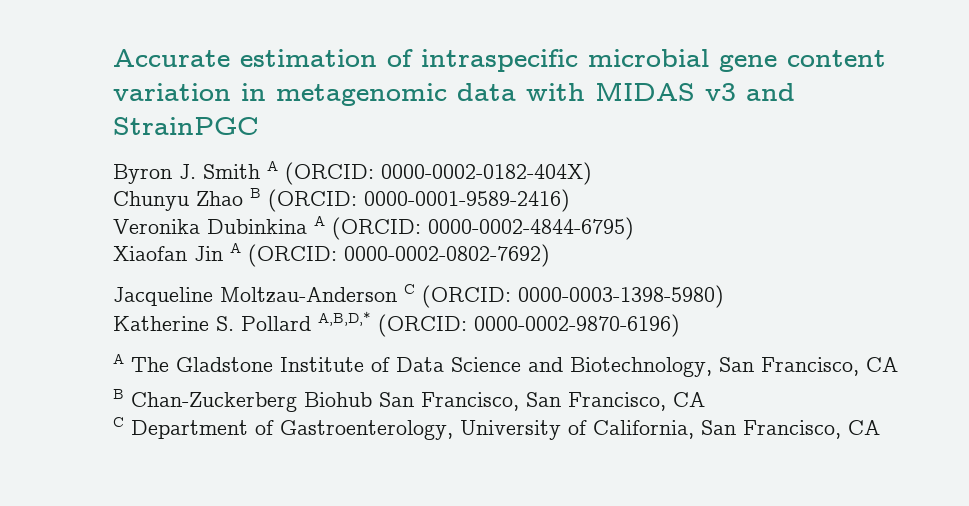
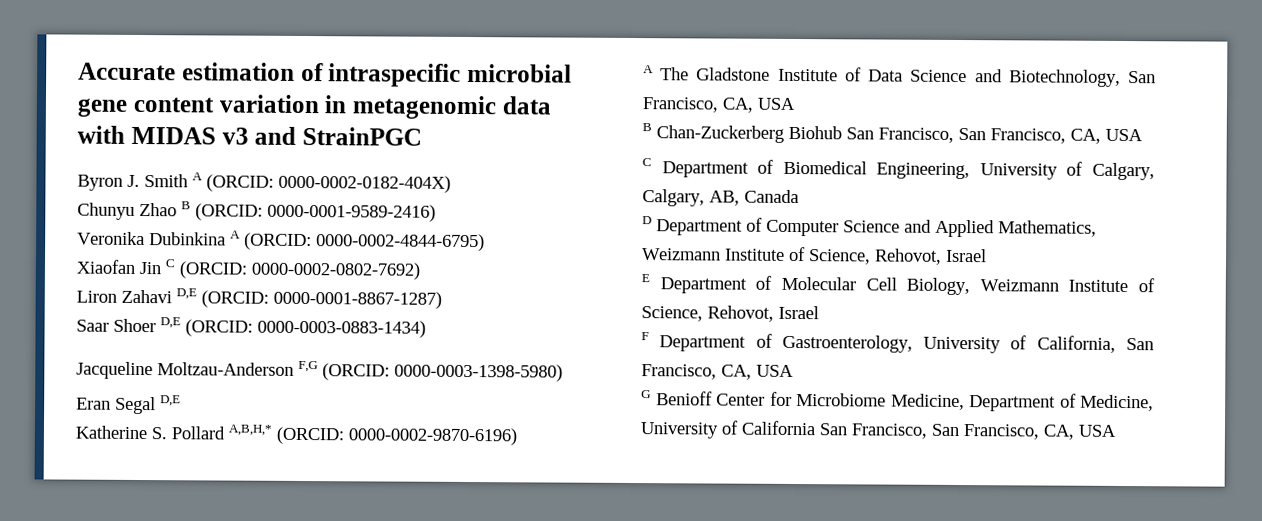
- Xiaofan Jin A (ORCID: 0000-0002-0802-7692)
+ Xiaofan Jin C (ORCID: 0000-0002-0802-7692)
+ Liron Zahavi D,E (ORCID: 0000-0001-8867-1287)
+ Saar Shoer D,E (ORCID: 0000-0003-0883-1434)
- Jacqueline Moltzau-Anderson C (ORCID: 0000-0003-1398-5980)
+ Jacqueline Moltzau-Anderson F,G (ORCID: 0000-0003-1398-5980)
+ Eran Segal D,E
- Katherine S. Pollard A,B,D,* (ORCID: 0000-0002-9870-6196)
+ Katherine S. Pollard A,B,H,* (ORCID: 0000-0002-9870-6196)
- A The Gladstone Institute of Data Science and Biotechnology, San Francisco, CA
+ A The Gladstone Institute of Data Science and Biotechnology, San Francisco, CA, USA
- B Chan-Zuckerberg Biohub San Francisco, San Francisco, CA
+ B Chan-Zuckerberg Biohub San Francisco, San Francisco, CA, USA
- C Department of Gastroenterology, University of California, San Francisco, CA
+ C Department of Biomedical Engineering, University of Calgary, Calgary, AB, Canada
+ D Department of Computer Science and Applied Mathematics, Weizmann Institute of Science, Rehovot, Israel
+ E Department of Molecular Cell Biology, Weizmann Institute of Science, Rehovot, Israel
+ F Department of Gastroenterology, University of California, San Francisco, CA, USA
+ G Benioff Center for Microbiome Medicine, Department of Medicine, University of California San Francisco, San Francisco, CA, USA

